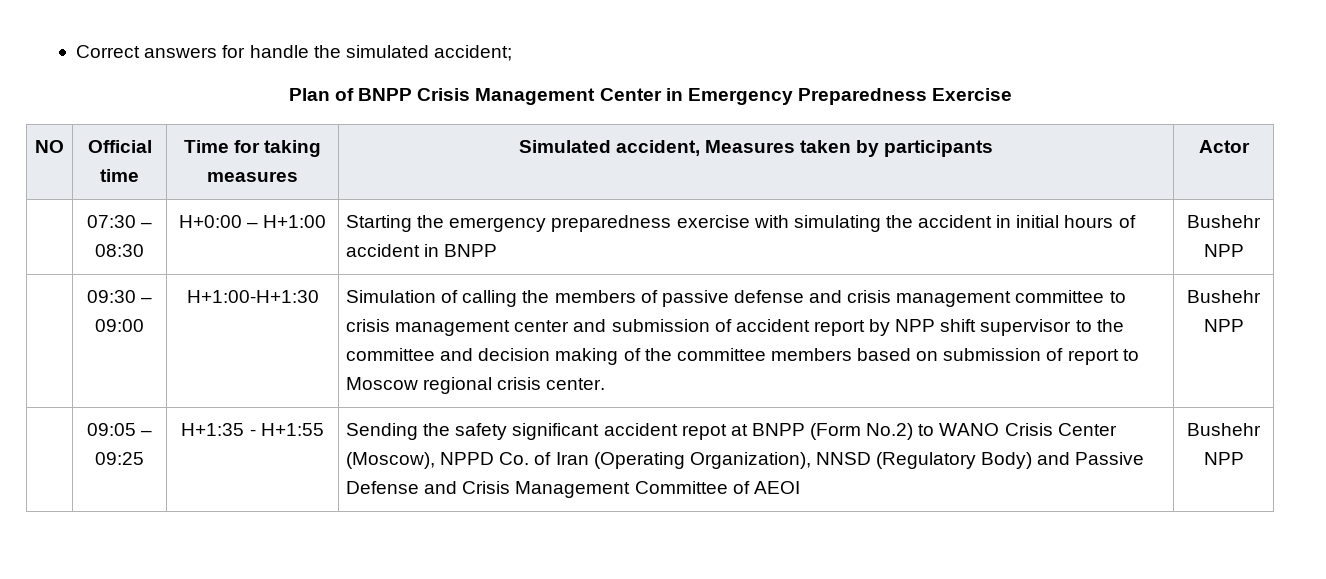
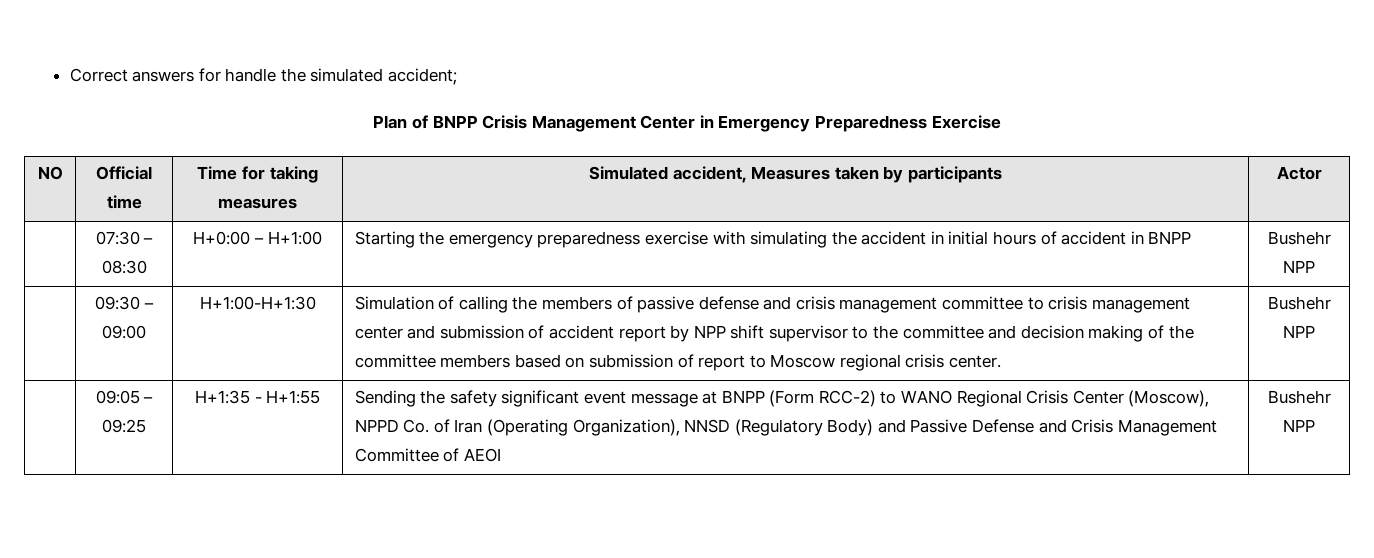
- Sending the safety significant accident repot at BNPP (Form No.2) to WANO Crisis Center (Moscow), NPPD Co. of Iran (Operating Organization), NNSD (Regulatory Body) and Passive Defense and Crisis Management Committee of AEOI
+ Sending the safety significant event message at BNPP (Form RCC-2) to WANO Regional Crisis Center (Moscow), NPPD Co. of Iran (Operating Organization), NNSD (Regulatory Body) and Passive Defense and Crisis Management Committee of AEOI

